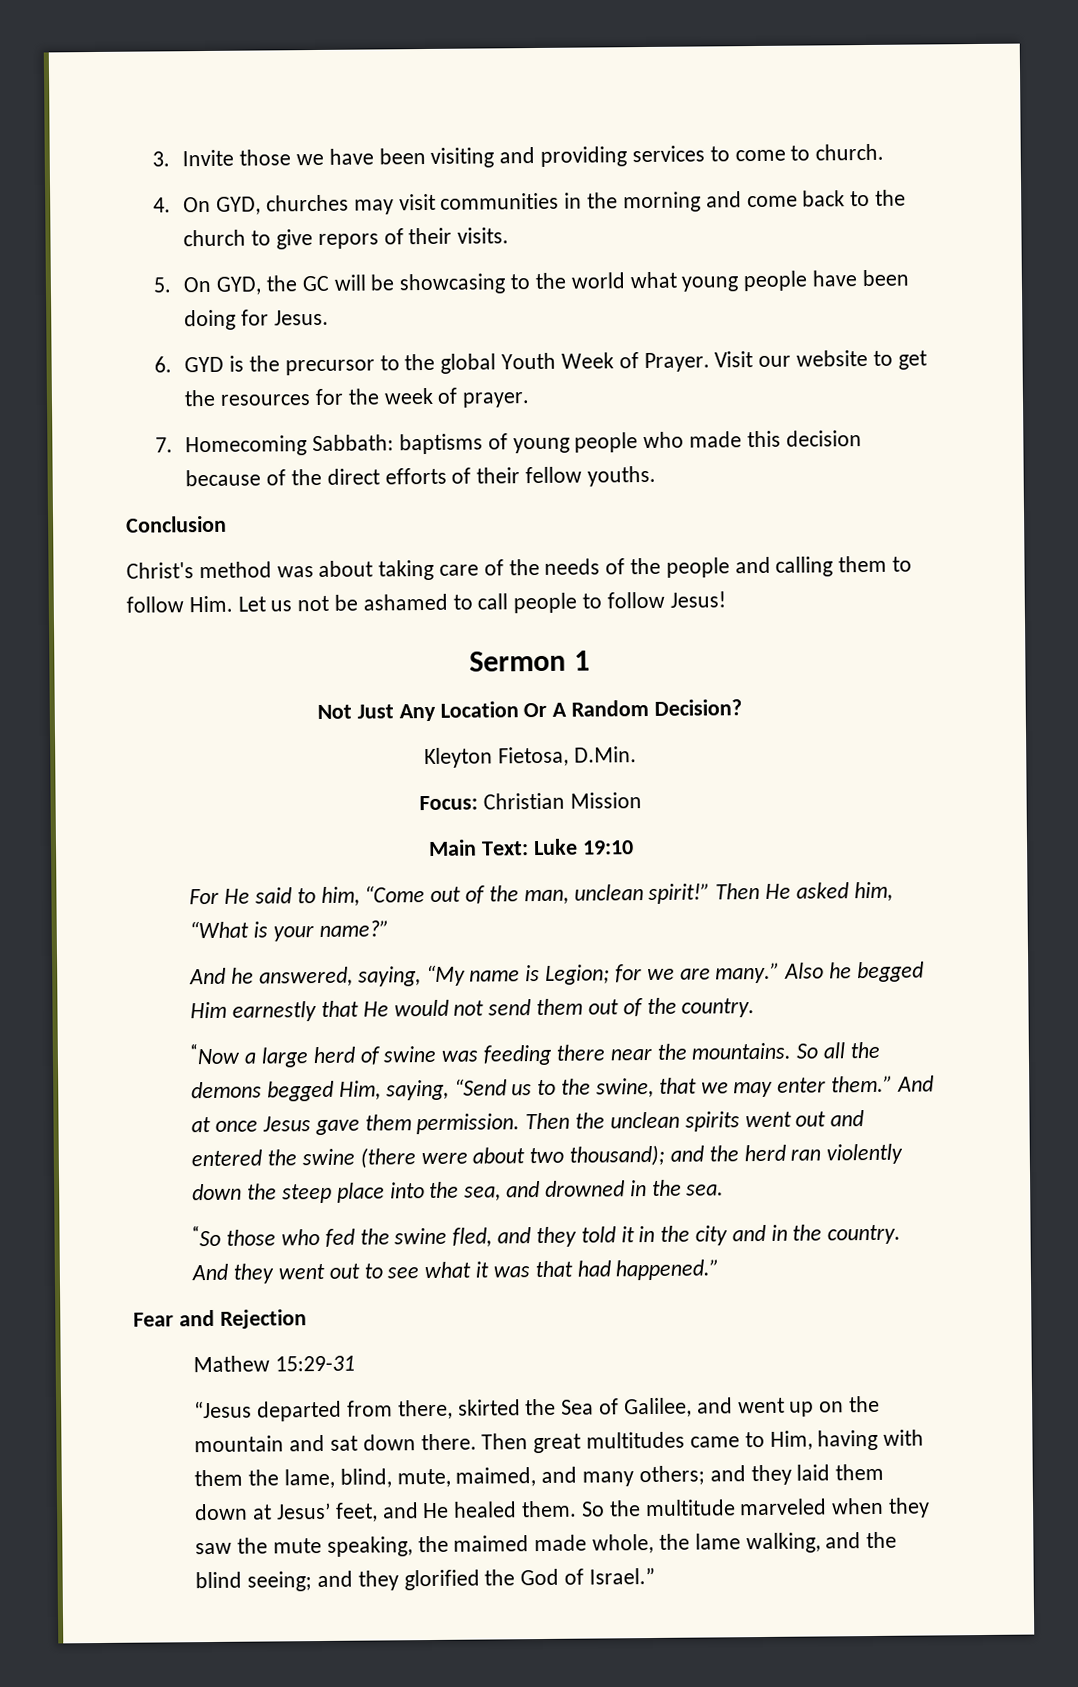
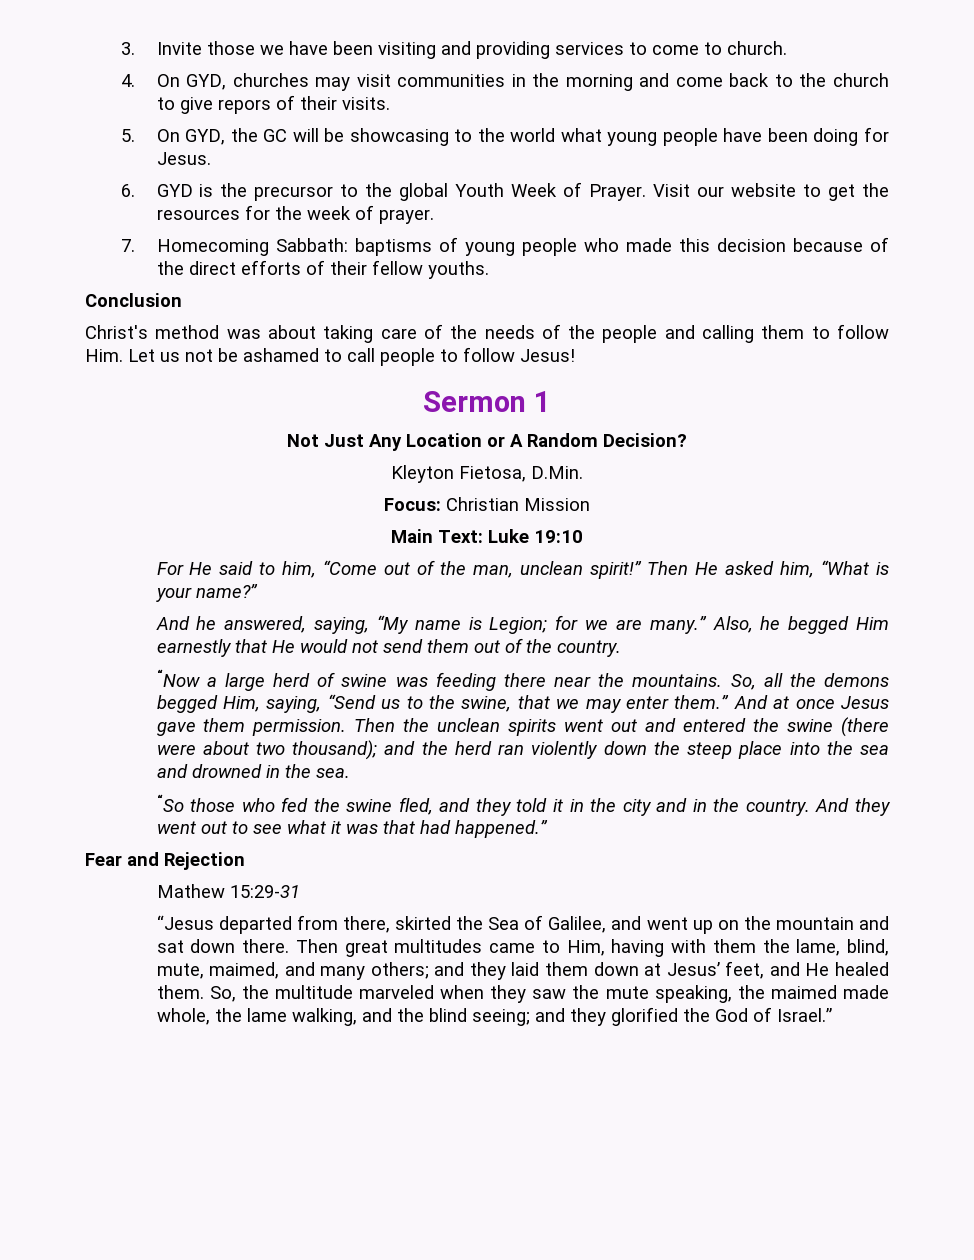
- Not Just Any Location Or A Random Decision?
+ Not Just Any Location or A Random Decision?
- Also he begged Him earnestly that He would not send them out of the country.
+ Also, he begged Him earnestly that He would not send them out of the country.
- So all the demons begged Him, saying, “Send us to the swine, that we may enter them.”
+ So, all the demons begged Him, saying, “Send us to the swine, that we may enter them.”
- Then the unclean spirits went out and entered the swine (there were about two thousand); and the herd ran violently down the steep place into the sea, and drowned in the sea.
+ Then the unclean spirits went out and entered the swine (there were about two thousand); and the herd ran violently down the steep place into the sea and drowned in the sea.
- So the multitude marveled when they saw the mute speaking, the maimed made whole, the lame walking, and the blind seeing; and they glorified the God of Israel.”
+ So, the multitude marveled when they saw the mute speaking, the maimed made whole, the lame walking, and the blind seeing; and they glorified the God of Israel.”

